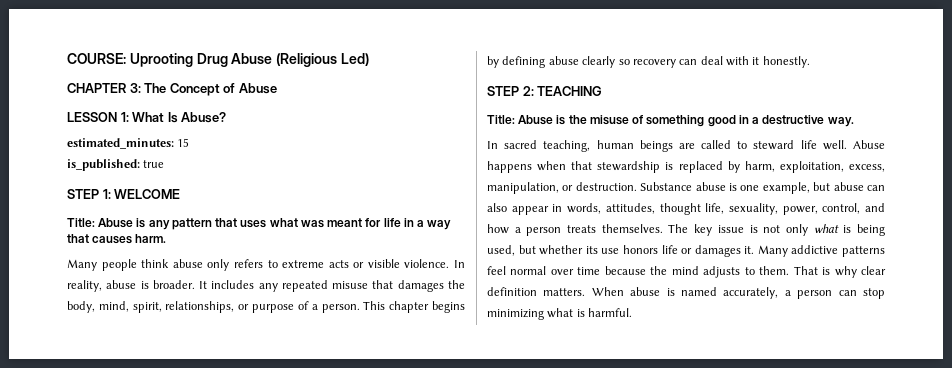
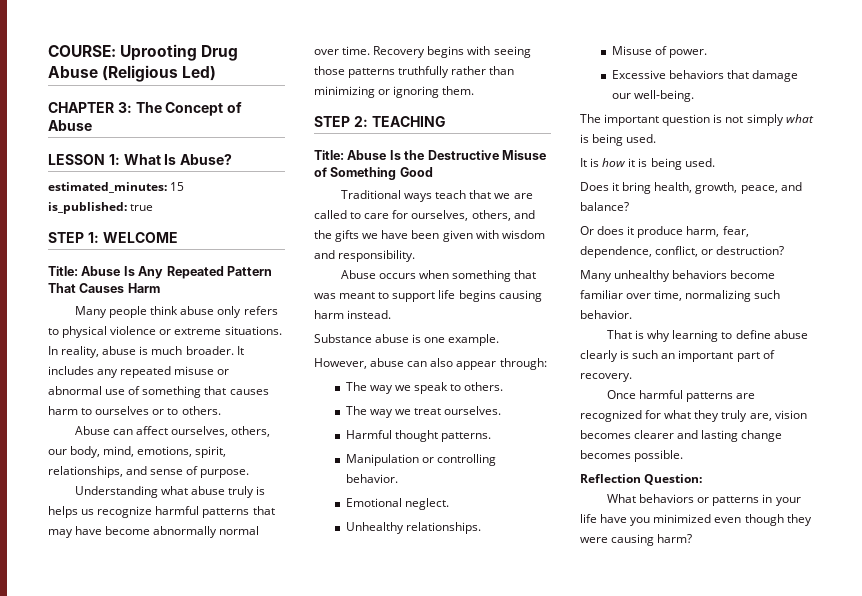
- Title: Abuse is any pattern that uses what was meant for life in a way that causes harm.
+ Title: Abuse Is Any Repeated Pattern That Causes Harm
- Many people think abuse only refers to extreme acts or visible violence.
+ Many people think abuse only refers to physical violence or extreme situations.
- In reality, abuse is broader.
+ In reality, abuse is much broader.
- It includes any repeated misuse that damages the body, mind, spirit, relationships, or purpose of a person. This chapter begins by defining abuse clearly so recovery can deal with it honestly.
+ It includes any repeated misuse or abnormal use of something that causes harm to ourselves or to others.
+ Abuse can affect ourselves, others, our body, mind, emotions, spirit, relationships, and sense of purpose.
+ Understanding what abuse truly is helps us recognize harmful patterns that may have become abnormally normal over time. Recovery begins with seeing those patterns truthfully rather than minimizing or ignoring them.
- Title: Abuse is the misuse of something good in a destructive way.
- In sacred teaching, human beings are called to steward life well. Abuse happens when that stewardship is replaced by harm, exploitation, excess, manipulation, or destruction. Substance abuse is one example, but abuse can also appear in words, attitudes, thought life, sexuality, power, control, and how a person treats themselves. The key issue is not only what is being used, but whether its use honors life or damages it. Many addictive patterns feel normal over time because the mind adjusts to them. That is why clear definition matters. When abuse is named accurately, a person can stop minimizing what is harmful.
+ Title: Abuse Is the Destructive Misuse of Something Good
+ Traditional ways teach that we are called to care for ourselves, others, and the gifts we have been given with wisdom and responsibility.
+ Abuse occurs when something that was meant to support life begins causing harm instead.
+ Substance abuse is one example.
+ However, abuse can also appear through:
+ The way we speak to others.
+ The way we treat ourselves.
+ Harmful thought patterns.
+ Manipulation or controlling behavior.
+ Emotional neglect.
+ Unhealthy relationships.
+ Misuse of power.
+ Excessive behaviors that damage our well-being.
+ The important question is not simply what is being used.
+ It is how it is being used.
+ Does it bring health, growth, peace, and balance?
+ Or does it produce harm, fear, dependence, conflict, or destruction?
+ Many unhealthy behaviors become familiar over time, normalizing such behavior.
+ That is why learning to define abuse clearly is such an important part of recovery.
+ Once harmful patterns are recognized for what they truly are, vision becomes clearer and lasting change becomes possible.
+ Reflection Question:
+ What behaviors or patterns in your life have you minimized even though they were causing harm?

